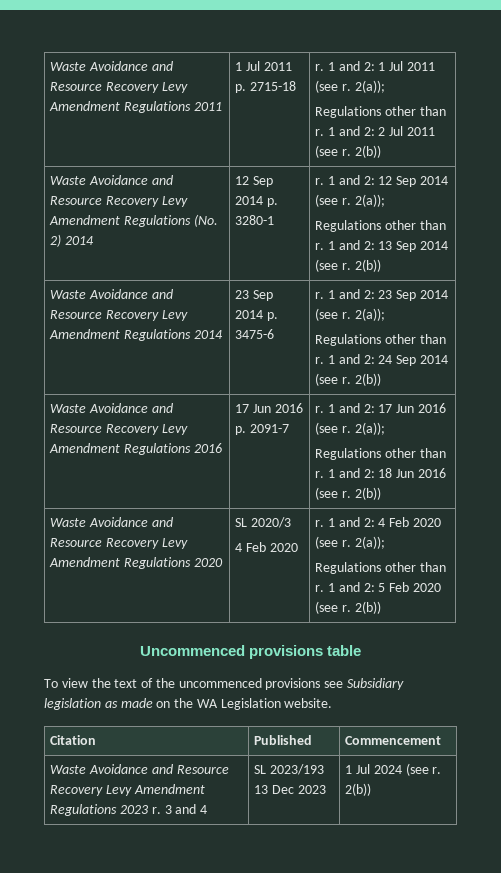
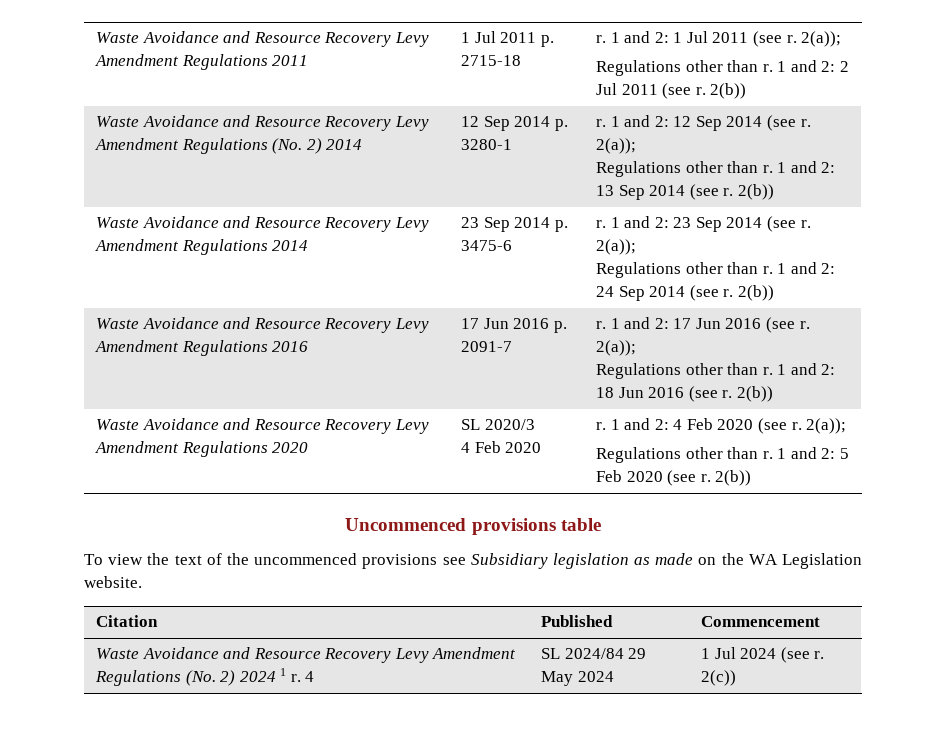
- Waste Avoidance and Resource Recovery Levy Amendment Regulations 2023 r. 3 and 4 | SL 2023/193 13 Dec 2023 | 1 Jul 2024 (see r. 2(b))
+ Waste Avoidance and Resource Recovery Levy Amendment Regulations (No. 2) 2024 1 r. 4 | SL 2024/84 29 May 2024 | 1 Jul 2024 (see r. 2(c))

